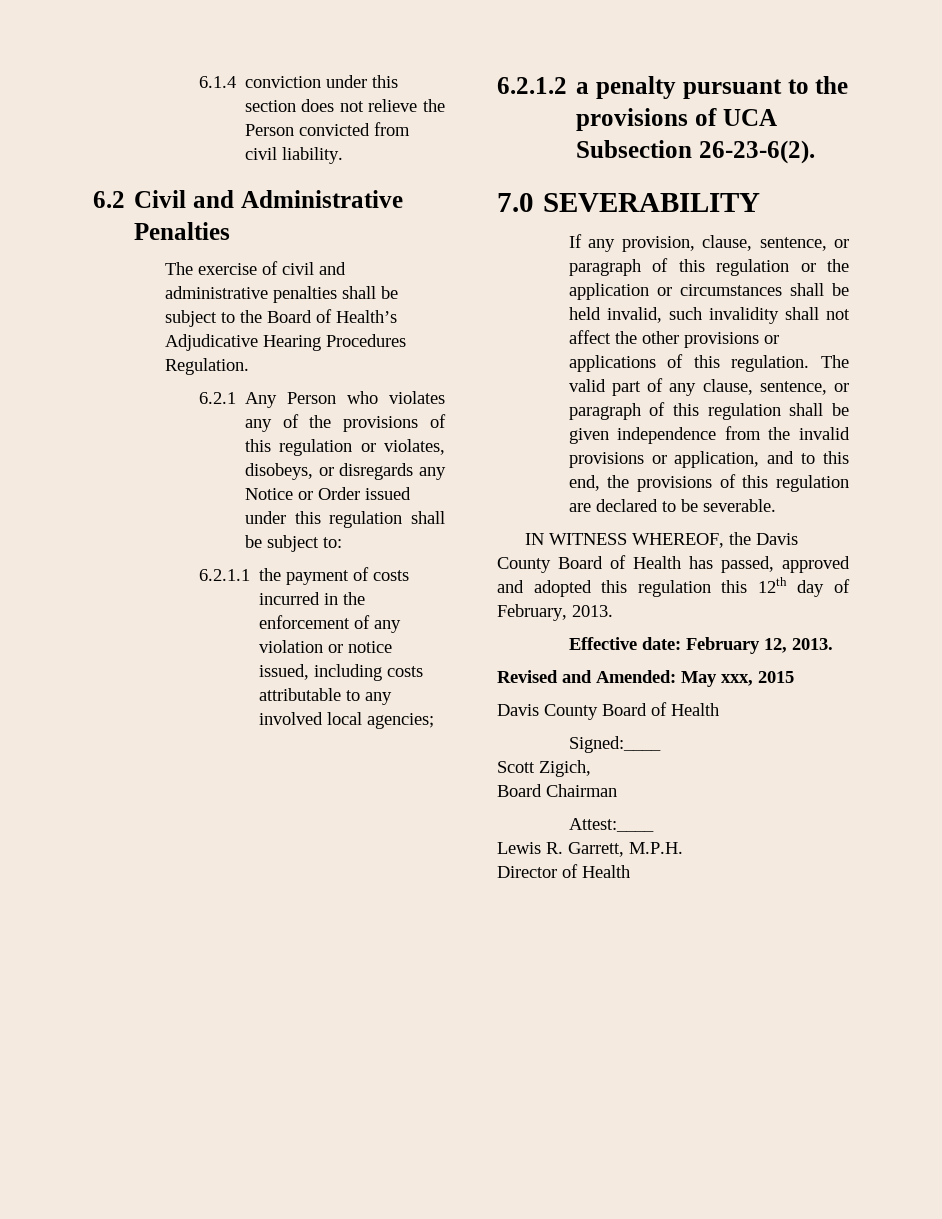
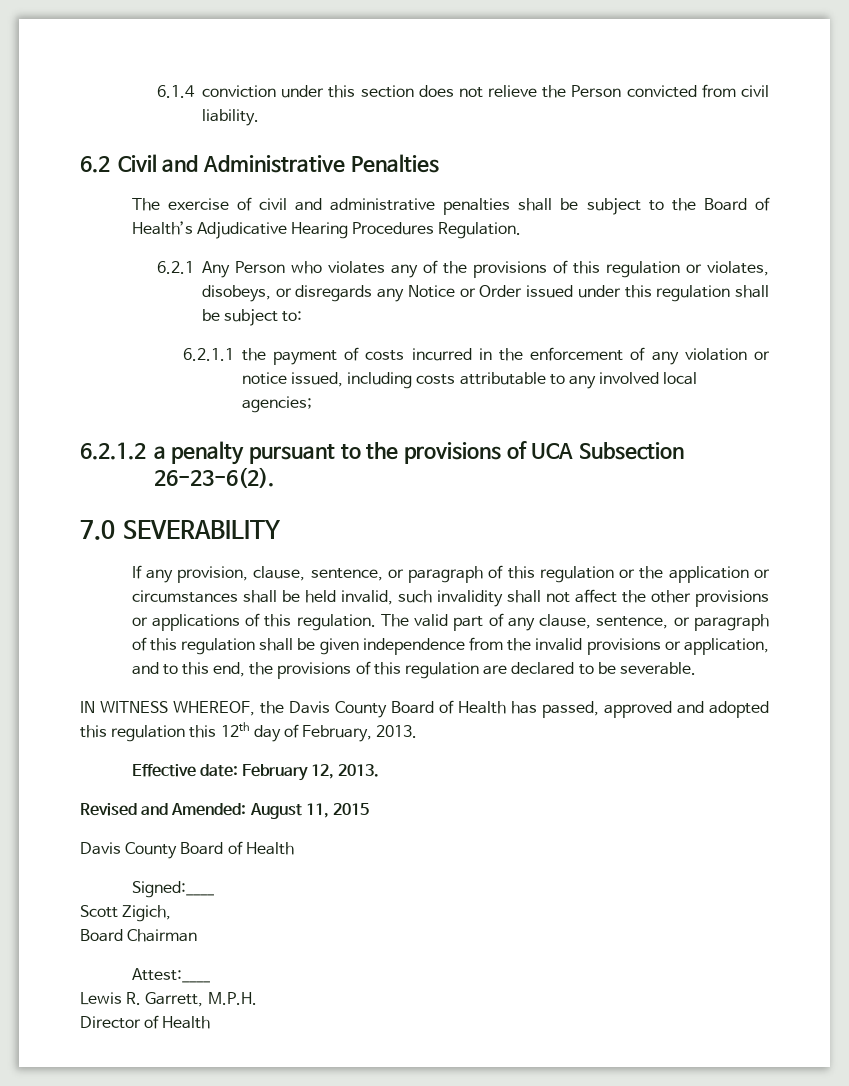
- Revised and Amended: May xxx, 2015
+ Revised and Amended: August 11, 2015

